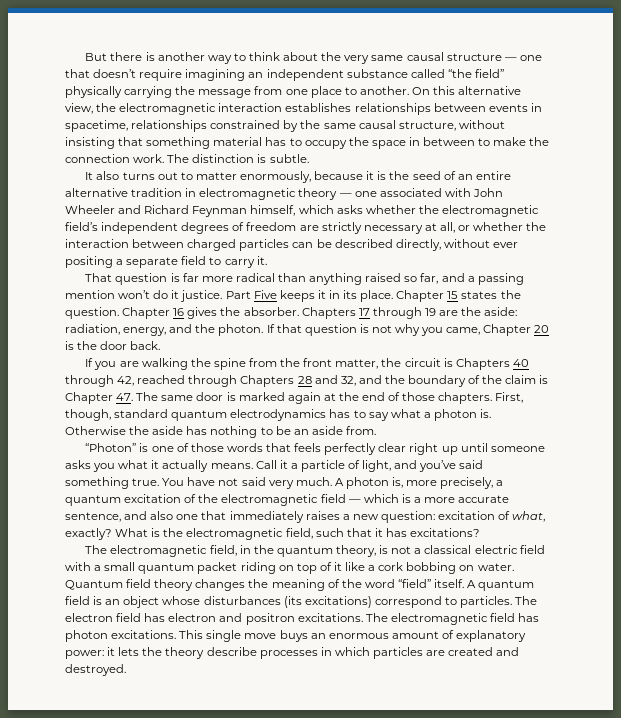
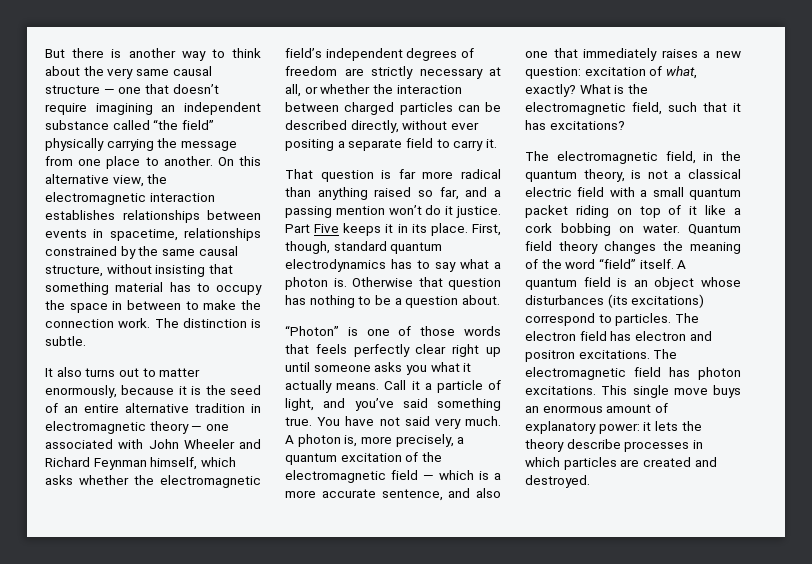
- Chapter 15 states the question. Chapter 16 gives the absorber. Chapters 17 through 19 are the aside: radiation, energy, and the photon. If that question is not why you came, Chapter 20 is the door back.
- If you are walking the spine from the front matter, the circuit is Chapters 40 through 42, reached through Chapters 28 and 32, and the boundary of the claim is Chapter 47. The same door is marked again at the end of those chapters.
- Otherwise the aside has nothing to be an aside from.
+ Otherwise that question has nothing to be a question about.

